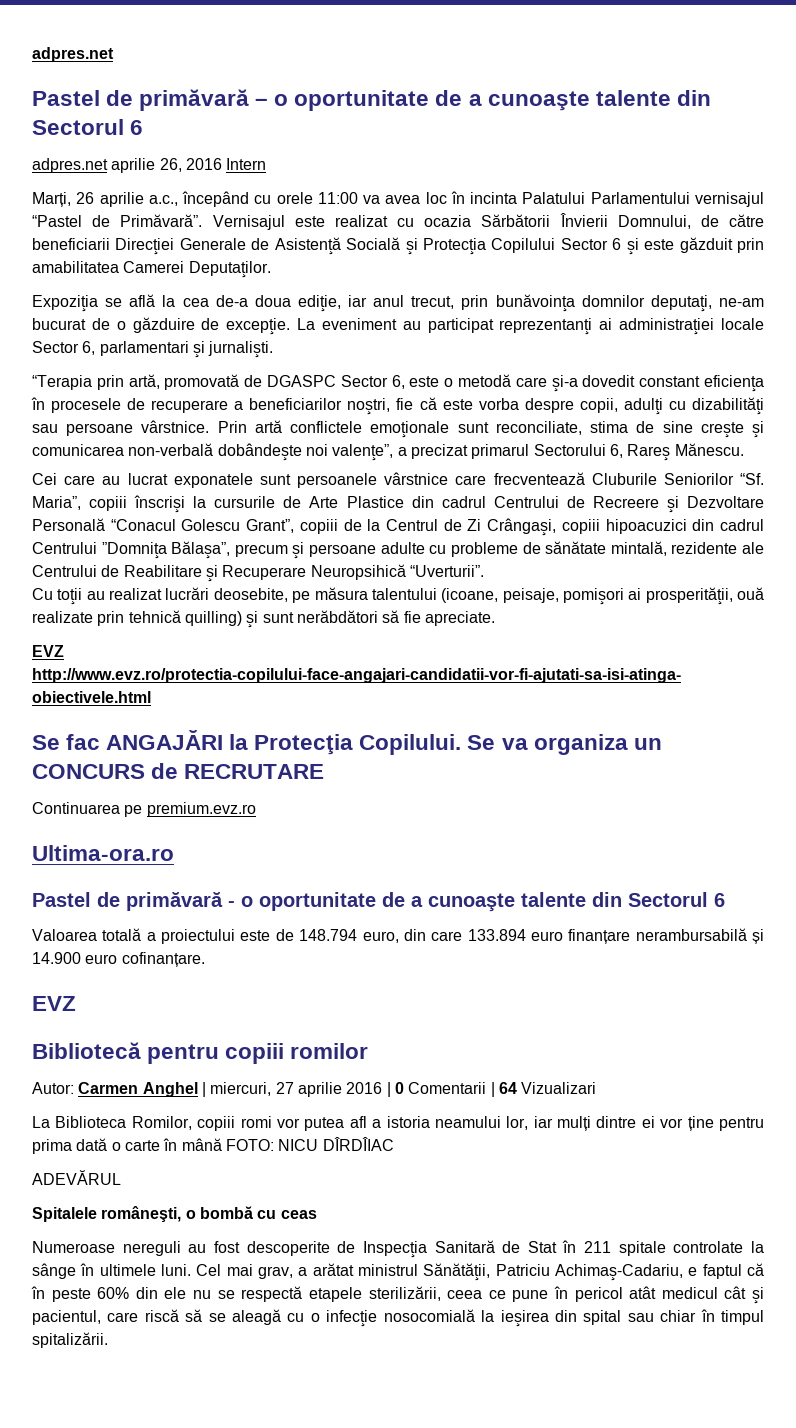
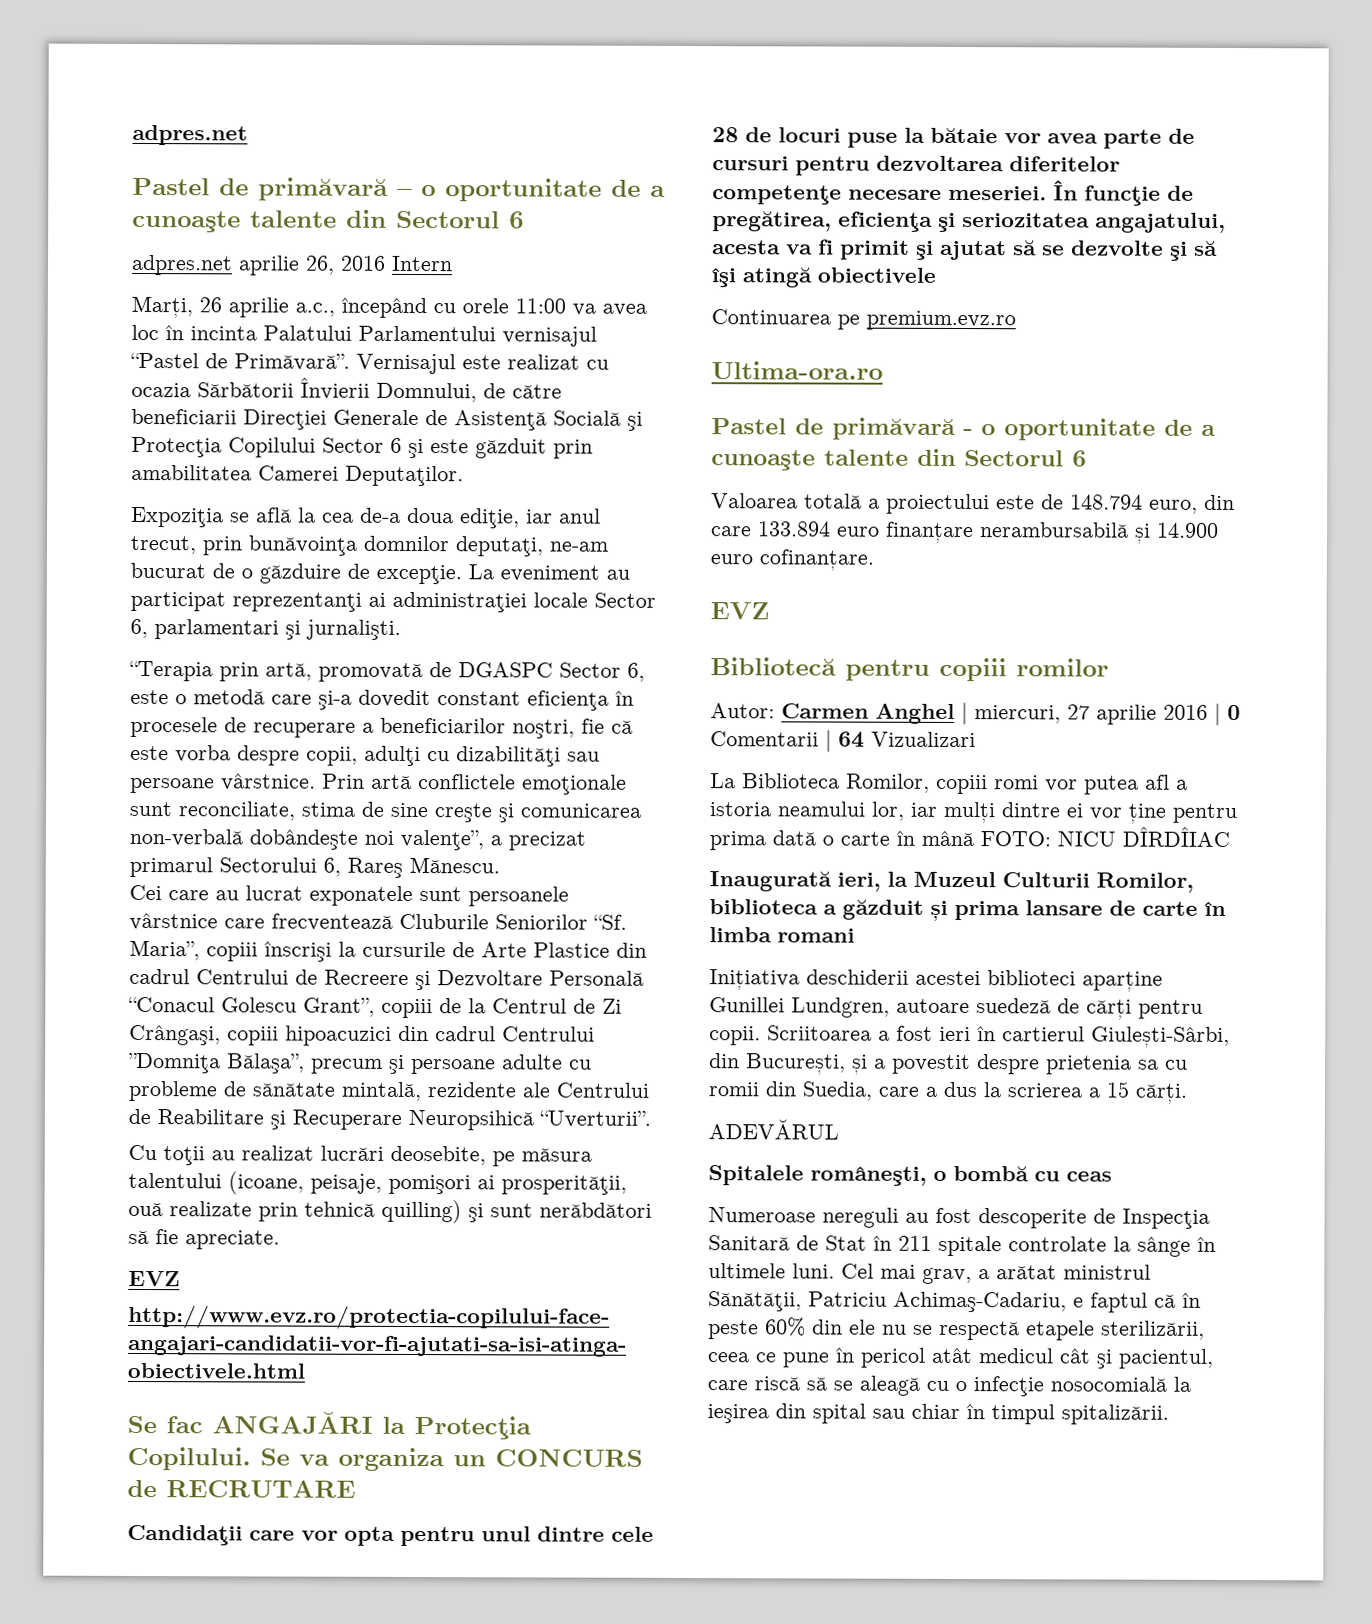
+ Candidaţii care vor opta pentru unul dintre cele 28 de locuri puse la bătaie vor avea parte de cursuri pentru dezvoltarea diferitelor competenţe necesare meseriei. În funcţie de pregătirea, eficienţa şi seriozitatea angajatului, acesta va fi primit şi ajutat să se dezvolte şi să îşi atingă obiectivele
+ Inaugurată ieri, la Muzeul Culturii Romilor, biblioteca a găzduit și prima lansare de carte în limba romani
+ Inițiativa deschiderii acestei biblioteci aparține Gunillei Lundgren, autoare suedeză de cărți pentru copii. Scriitoarea a fost ieri în cartierul Giulești-Sârbi, din București, și a povestit despre prietenia sa cu romii din Suedia, care a dus la scrierea a 15 cărți.

